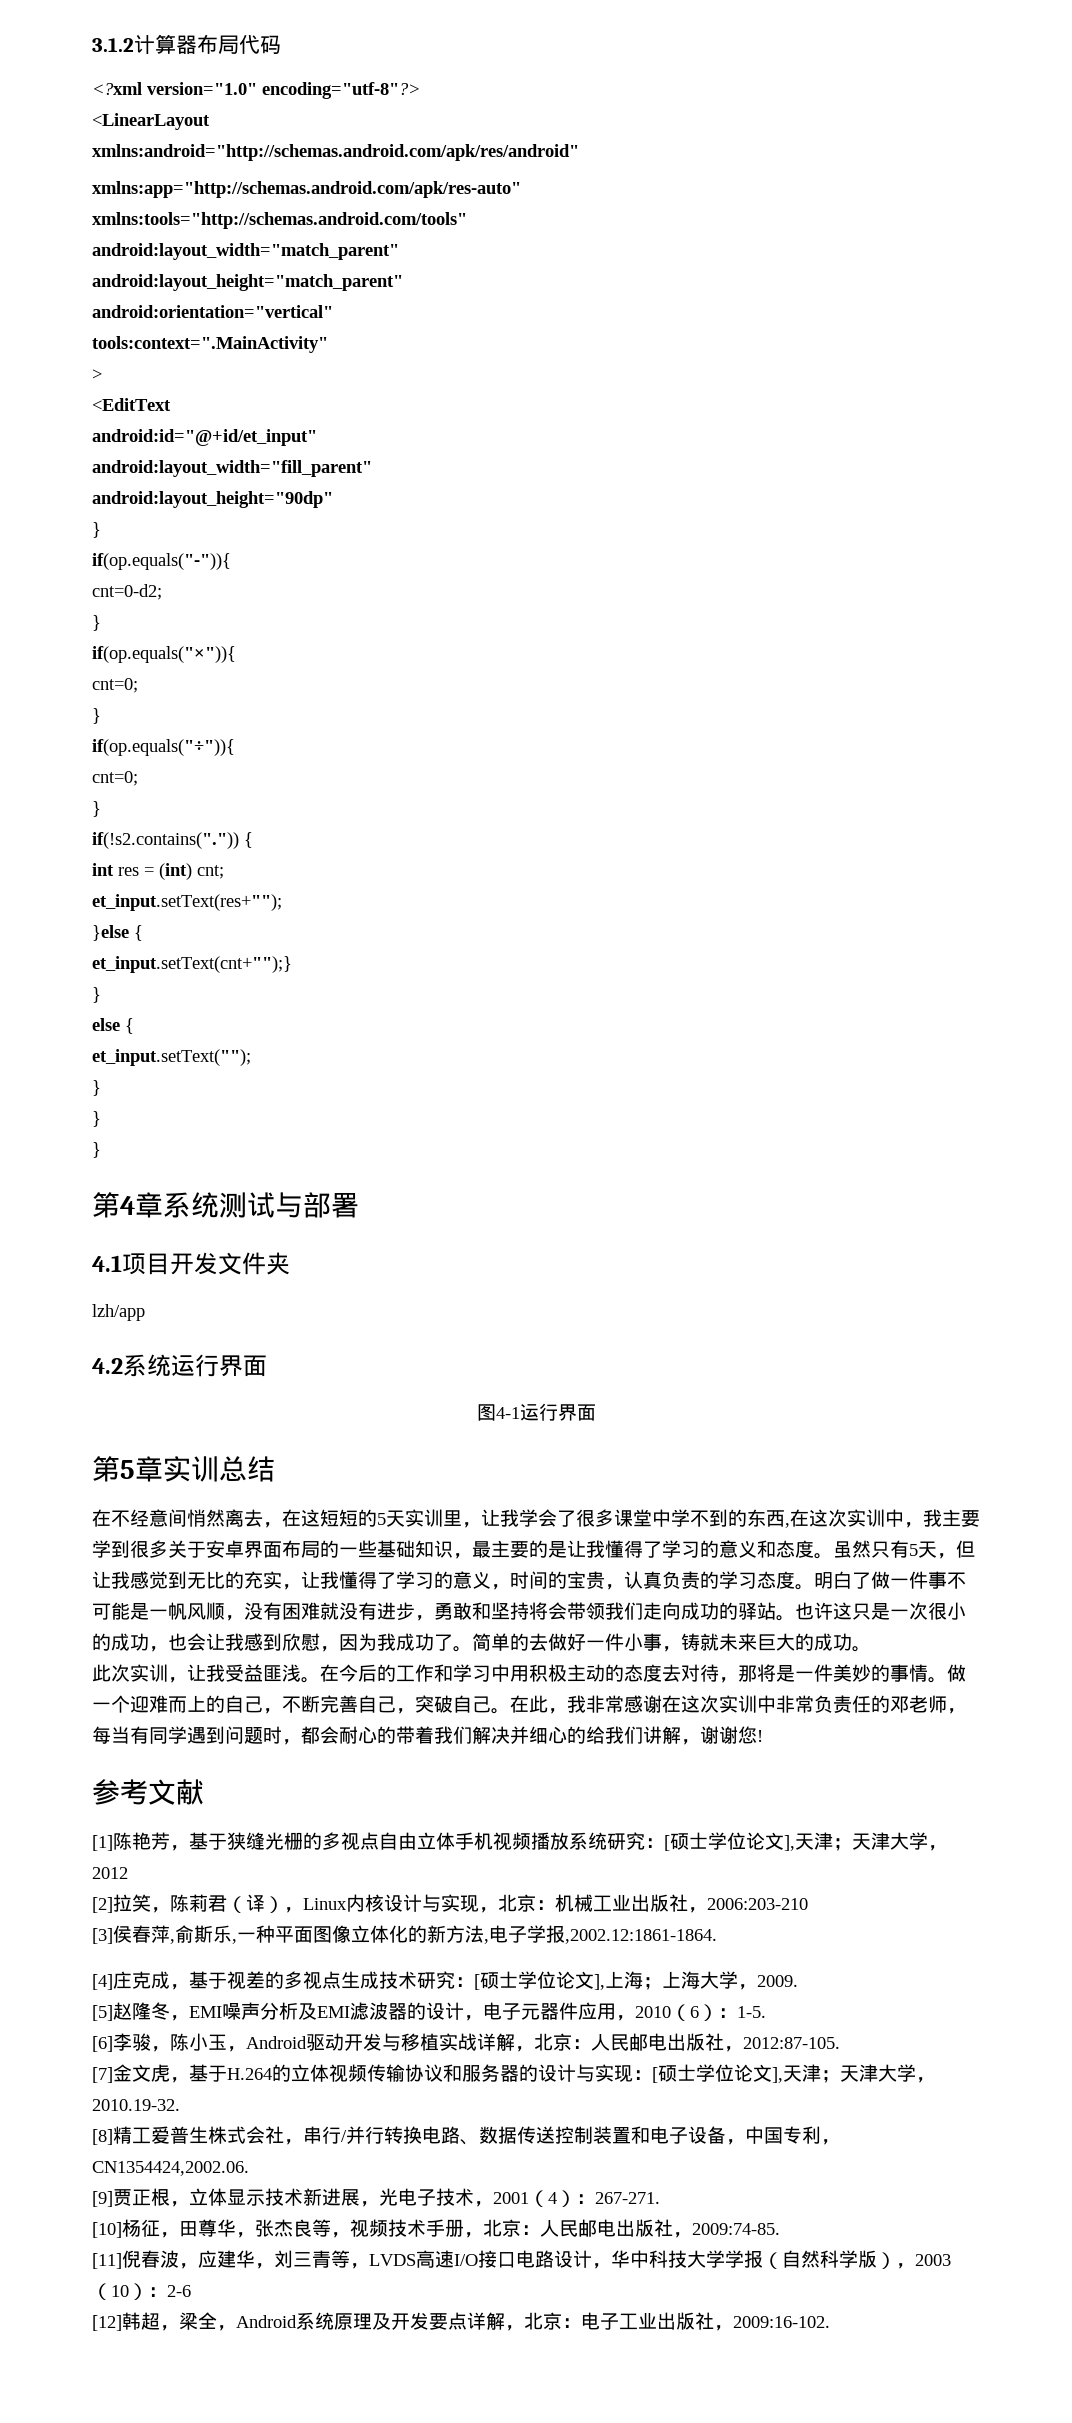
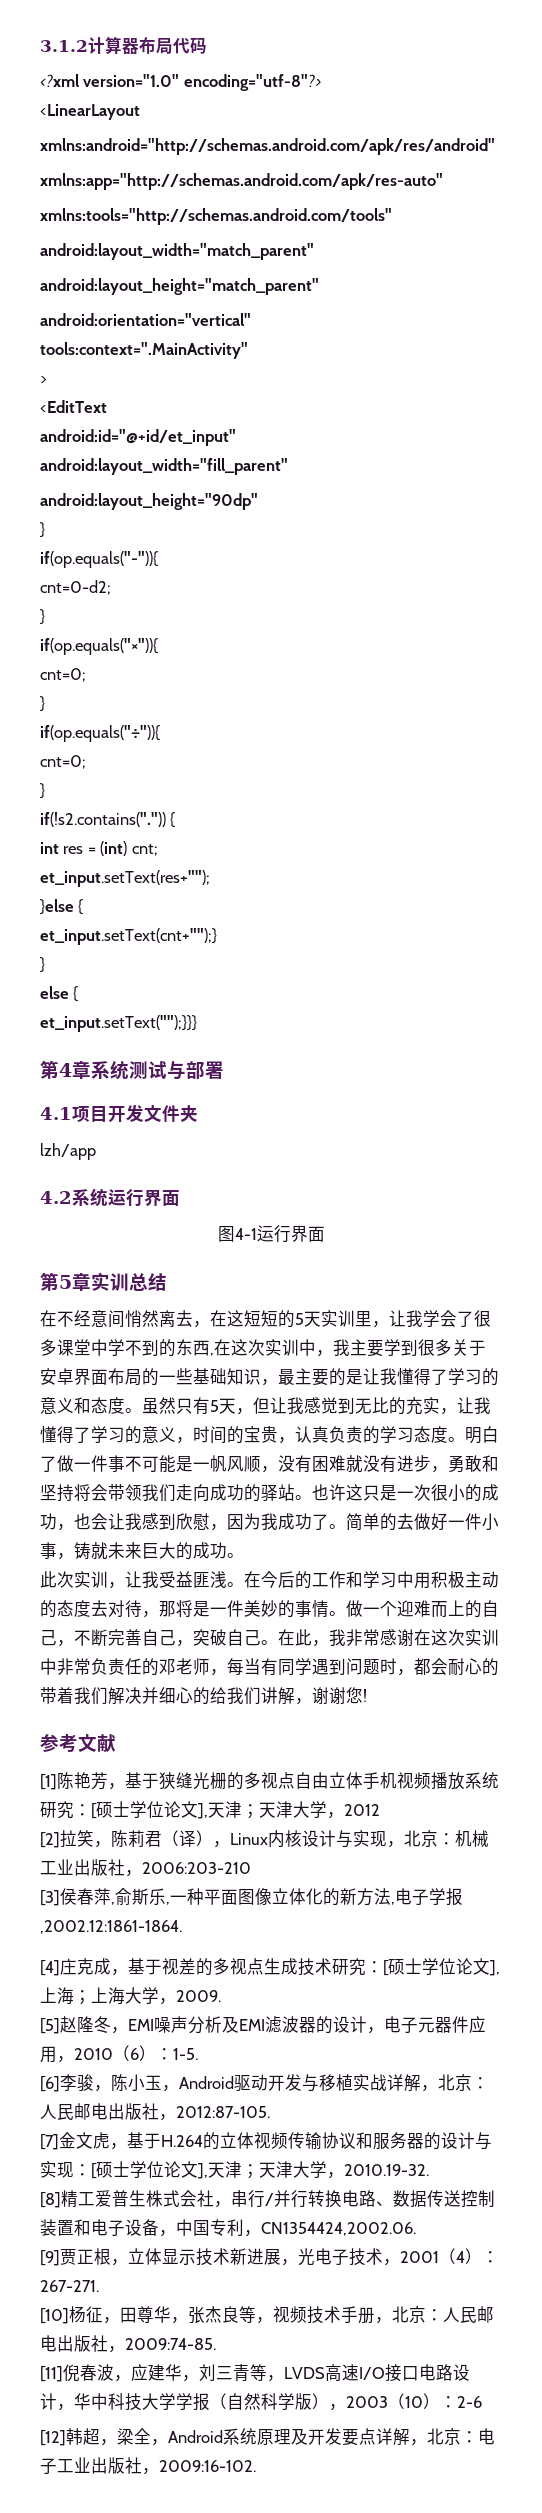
- et_input.setText("");
- }
- }
- }
+ et_input.setText("");}}}

